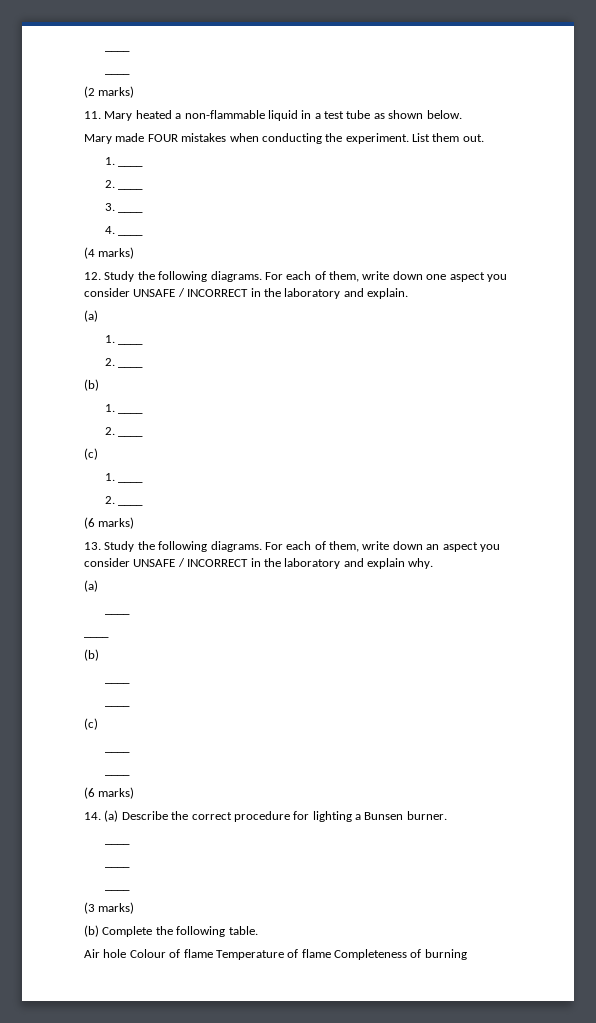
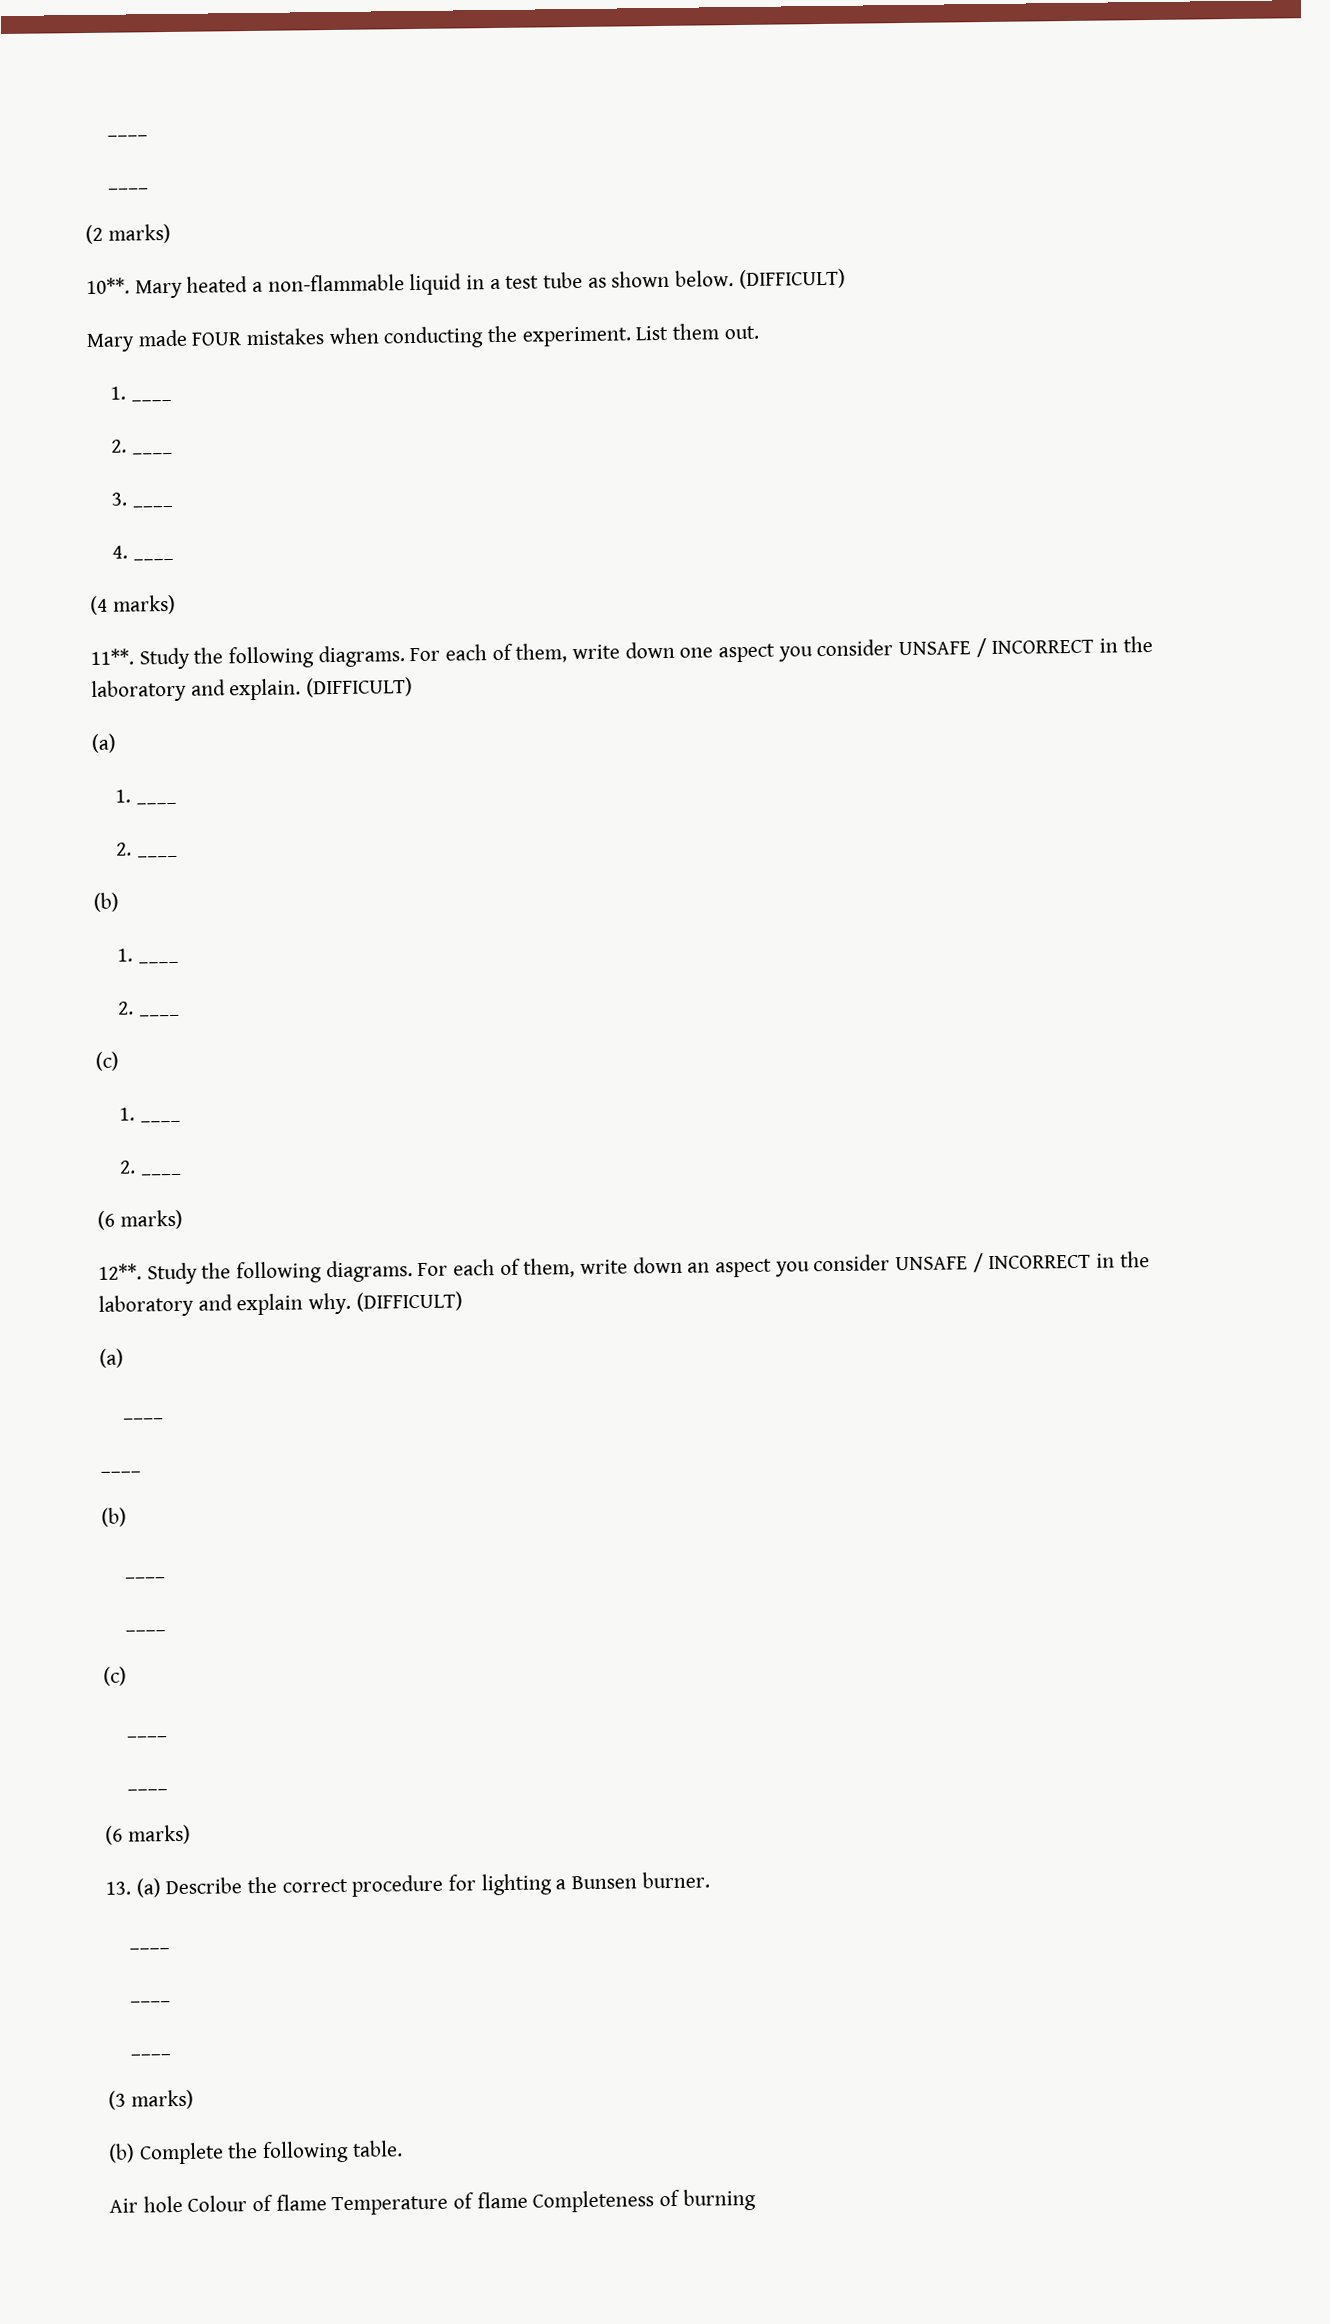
- 11. Mary heated a non-flammable liquid in a test tube as shown below.
+ 10**. Mary heated a non-flammable liquid in a test tube as shown below. (DIFFICULT)
- 12. Study the following diagrams.
+ 11**. Study the following diagrams.
- For each of them, write down one aspect you consider UNSAFE / INCORRECT in the laboratory and explain.
+ For each of them, write down one aspect you consider UNSAFE / INCORRECT in the laboratory and explain. (DIFFICULT)
- 13. Study the following diagrams.
+ 12**. Study the following diagrams.
- For each of them, write down an aspect you consider UNSAFE / INCORRECT in the laboratory and explain why.
+ For each of them, write down an aspect you consider UNSAFE / INCORRECT in the laboratory and explain why. (DIFFICULT)
- 14. (a) Describe the correct procedure for lighting a Bunsen burner.
+ 13. (a) Describe the correct procedure for lighting a Bunsen burner.

